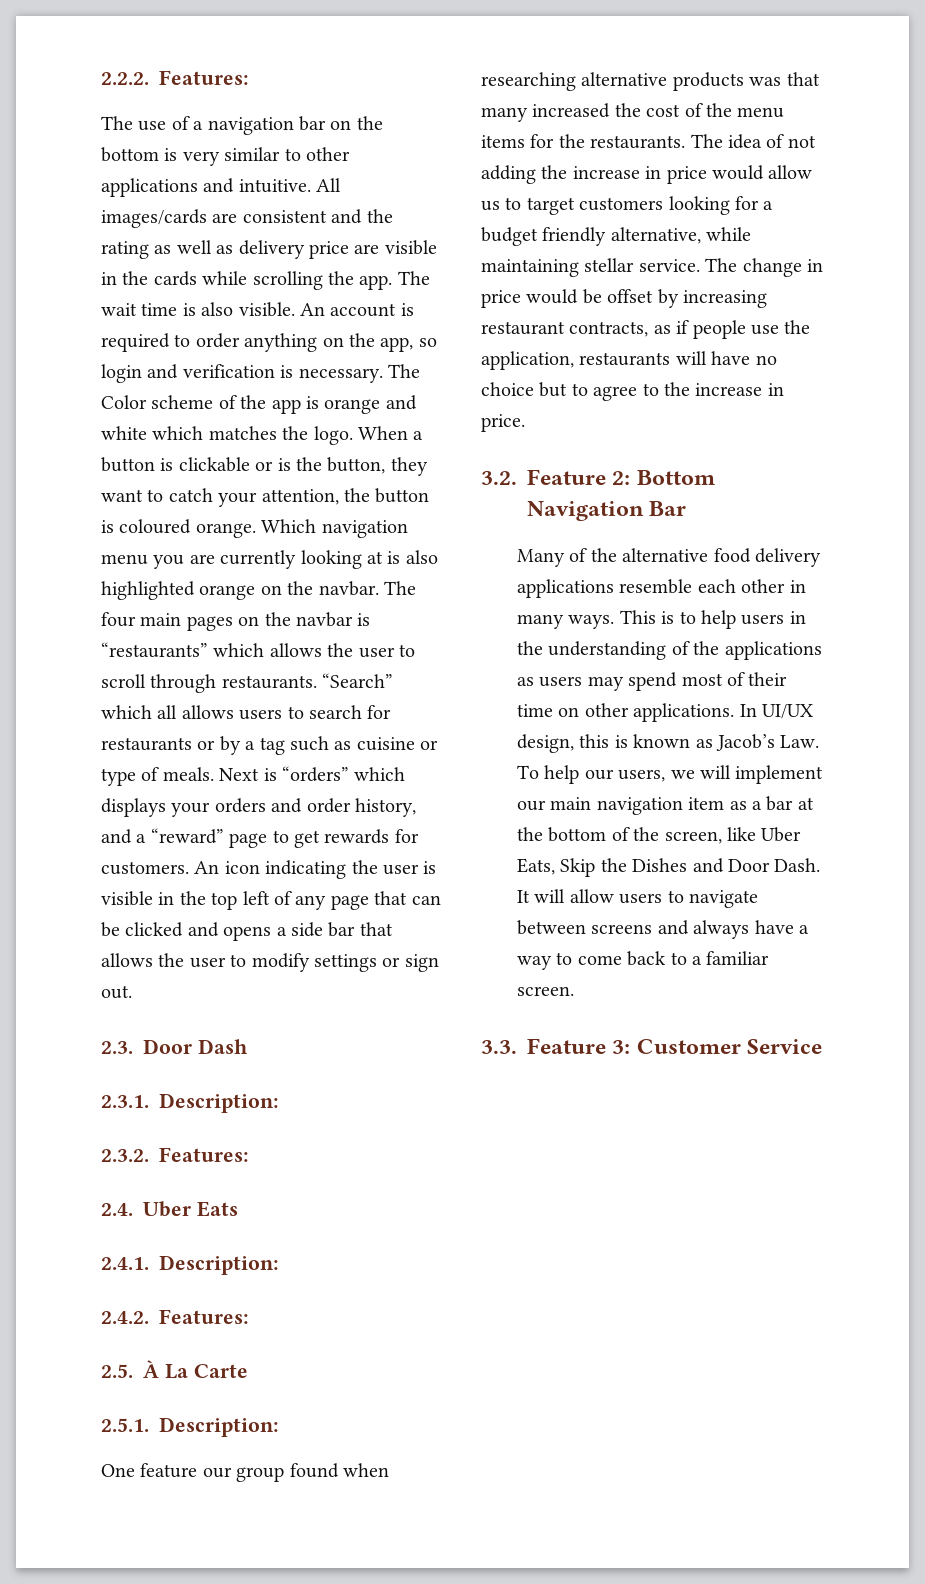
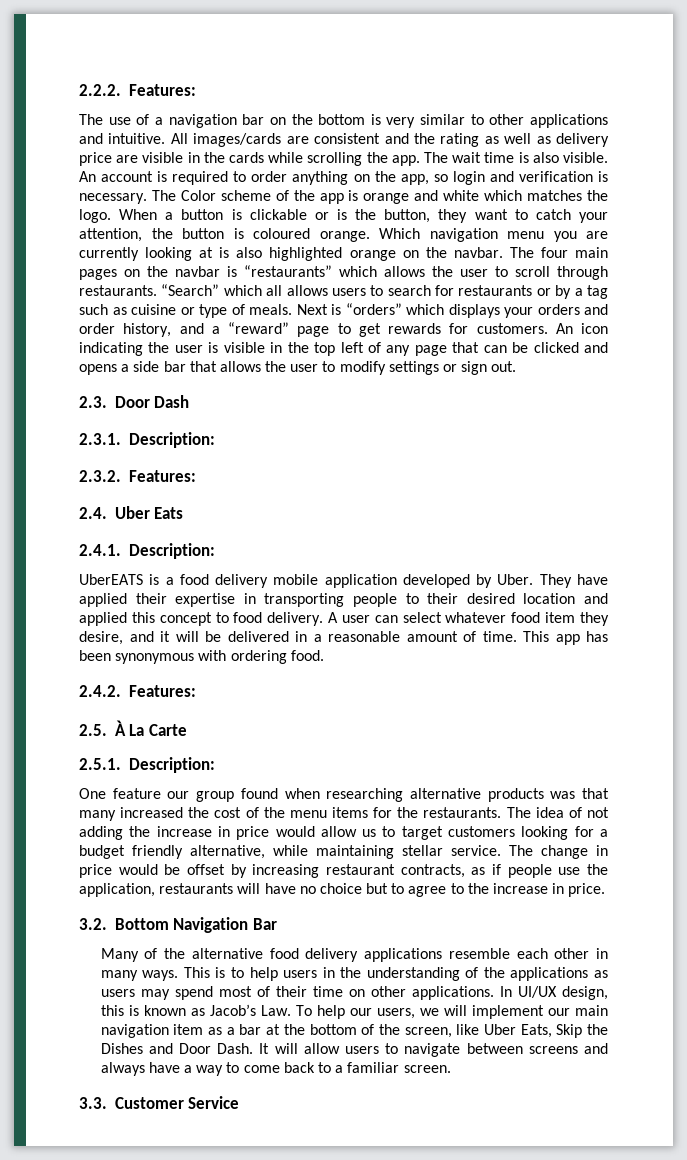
+ UberEATS is a food delivery mobile application developed by Uber. They have applied their expertise in transporting people to their desired location and applied this concept to food delivery. A user can select whatever food item they desire, and it will be delivered in a reasonable amount of time. This app has been synonymous with ordering food.
- 3.2. Feature 2: Bottom Navigation Bar
+ 3.2. Bottom Navigation Bar
- 3.3. Feature 3: Customer Service
+ 3.3. Customer Service

